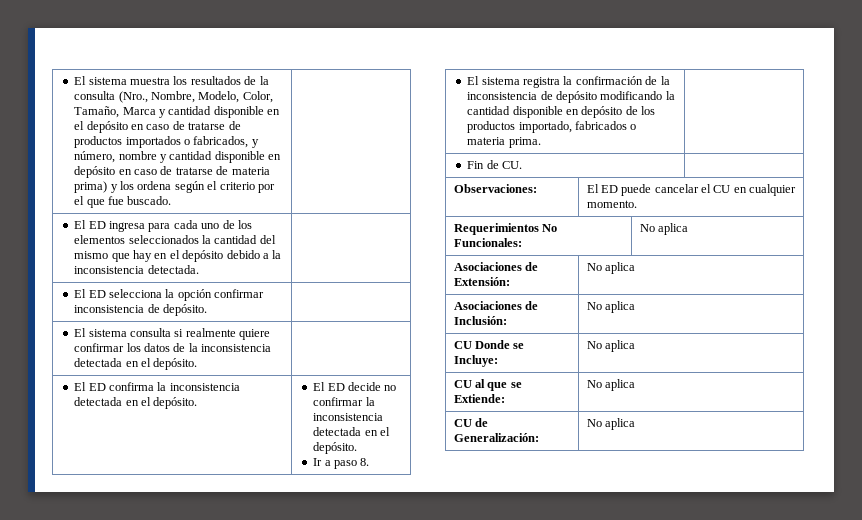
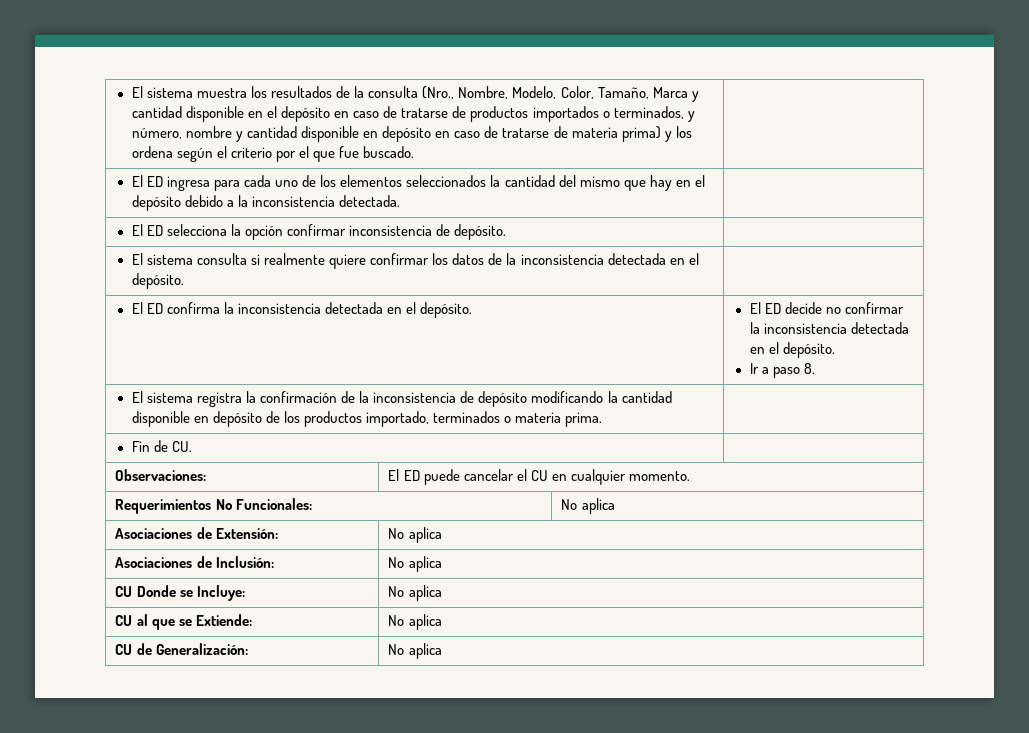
- El sistema muestra los resultados de la consulta (Nro., Nombre, Modelo, Color, Tamaño, Marca y cantidad disponible en el depósito en caso de tratarse de productos importados o fabricados, y número, nombre y cantidad disponible en depósito en caso de tratarse de materia prima) y los ordena según el criterio por el que fue buscado.
+ El sistema muestra los resultados de la consulta (Nro., Nombre, Modelo, Color, Tamaño, Marca y cantidad disponible en el depósito en caso de tratarse de productos importados o terminados, y número, nombre y cantidad disponible en depósito en caso de tratarse de materia prima) y los ordena según el criterio por el que fue buscado.
- El sistema registra la confirmación de la inconsistencia de depósito modificando la cantidad disponible en depósito de los productos importado, fabricados o materia prima. |
+ El sistema registra la confirmación de la inconsistencia de depósito modificando la cantidad disponible en depósito de los productos importado, terminados o materia prima. |

